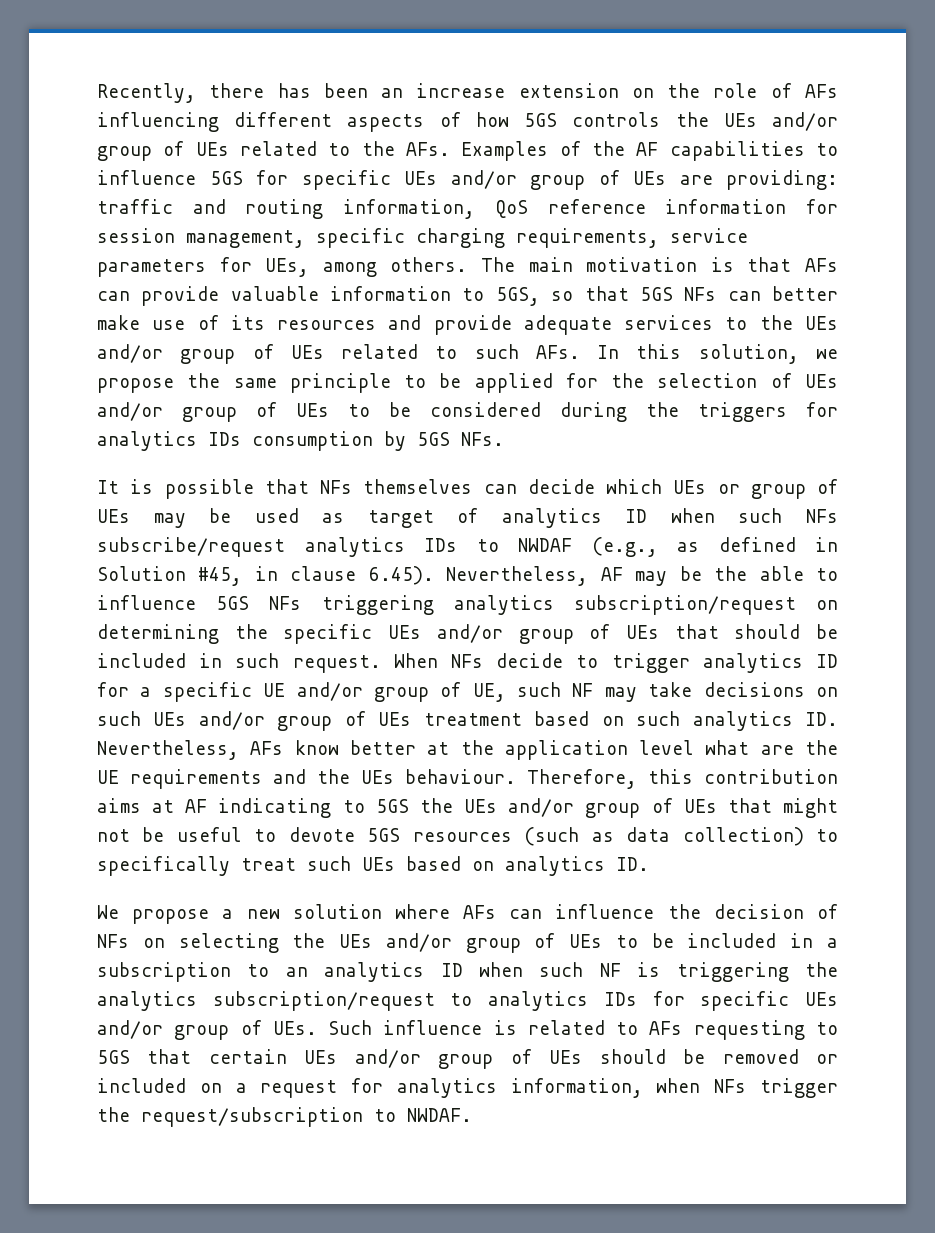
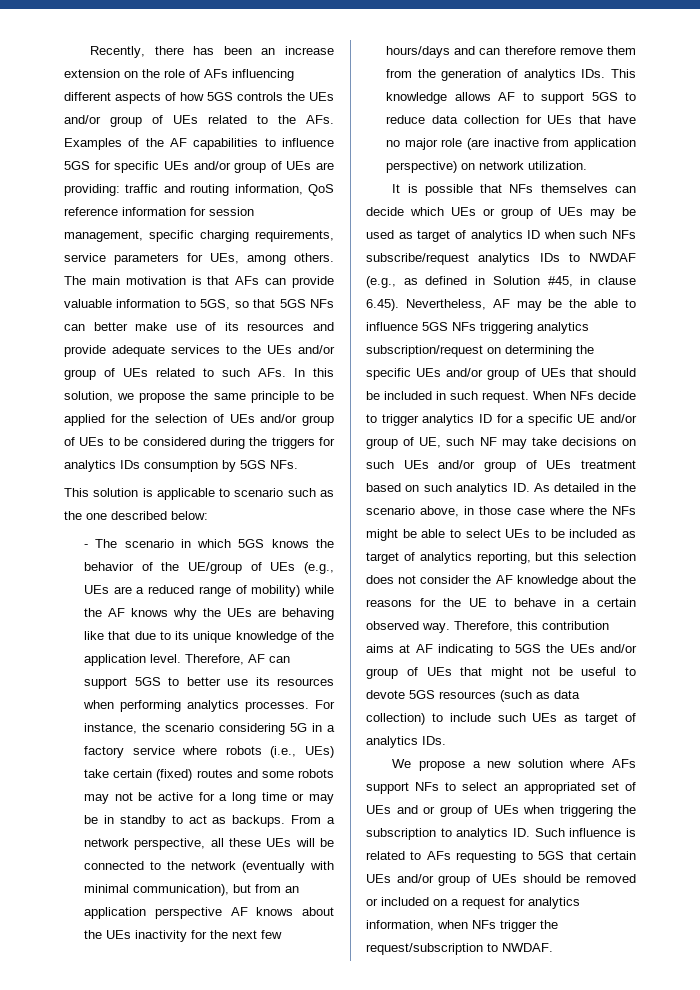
+ This solution is applicable to scenario such as the one described below:
+ - The scenario in which 5GS knows the behavior of the UE/group of UEs (e.g., UEs are a reduced range of mobility) while the AF knows why the UEs are behaving like that due to its unique knowledge of the application level. Therefore, AF can support 5GS to better use its resources when performing analytics processes. For instance, the scenario considering 5G in a factory service where robots (i.e., UEs) take certain (fixed) routes and some robots may not be active for a long time or may be in standby to act as backups. From a network perspective, all these UEs will be connected to the network (eventually with minimal communication), but from an application perspective AF knows about the UEs inactivity for the next few hours/days and can therefore remove them from the generation of analytics IDs. This knowledge allows AF to support 5GS to reduce data collection for UEs that have no major role (are inactive from application perspective) on network utilization.
- When NFs decide to trigger analytics ID for a specific UE and/or group of UE, such NF may take decisions on such UEs and/or group of UEs treatment based on such analytics ID. Nevertheless, AFs know better at the application level what are the UE requirements and the UEs behaviour.
+ When NFs decide to trigger analytics ID for a specific UE and/or group of UE, such NF may take decisions on such UEs and/or group of UEs treatment based on such analytics ID. As detailed in the scenario above, in those case where the NFs might be able to select UEs to be included as target of analytics reporting, but this selection does not consider the AF knowledge about the reasons for the UE to behave in a certain observed way.
- Therefore, this contribution aims at AF indicating to 5GS the UEs and/or group of UEs that might not be useful to devote 5GS resources (such as data collection) to specifically treat such UEs based on analytics ID.
+ Therefore, this contribution aims at AF indicating to 5GS the UEs and/or group of UEs that might not be useful to devote 5GS resources (such as data collection) to include such UEs as target of analytics IDs.
- We propose a new solution where AFs can influence the decision of NFs on selecting the UEs and/or group of UEs to be included in a subscription to an analytics ID when such NF is triggering the analytics subscription/request to analytics IDs for specific UEs and/or group of UEs. Such influence is related to AFs requesting to 5GS that certain UEs and/or group of UEs should be removed or included on a request for analytics information, when NFs trigger the request/subscription to NWDAF.
+ We propose a new solution where AFs support NFs to select an appropriated set of UEs and or group of UEs when triggering the subscription to analytics ID. Such influence is related to AFs requesting to 5GS that certain UEs and/or group of UEs should be removed or included on a request for analytics information, when NFs trigger the request/subscription to NWDAF.

